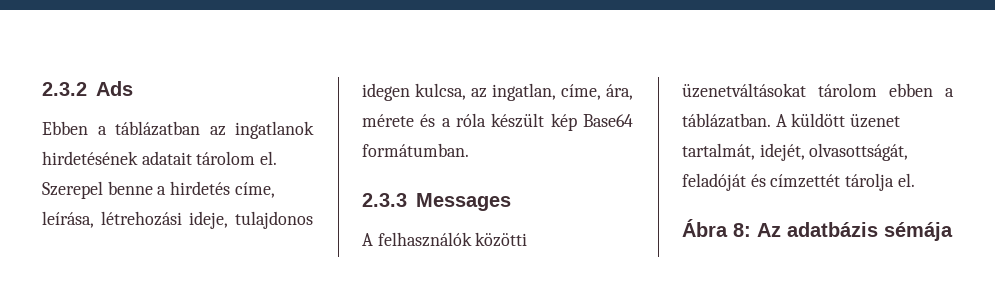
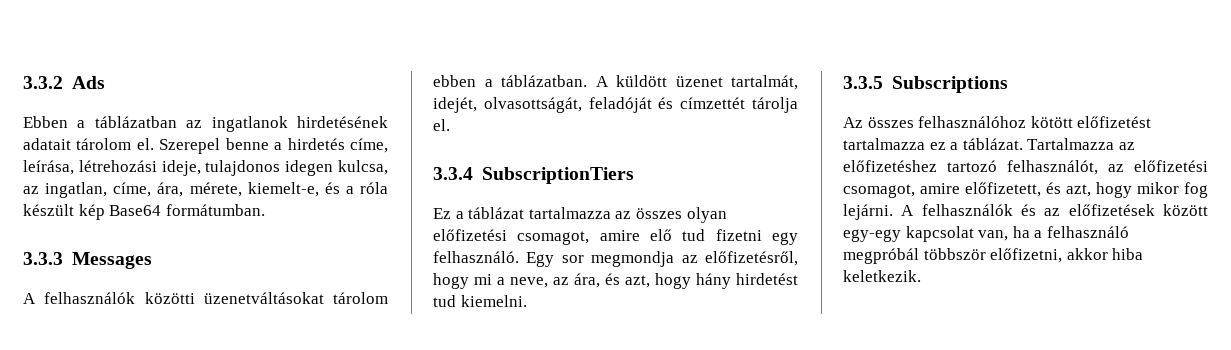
- 2.3.2 Ads
+ 3.3.2 Ads
- Szerepel benne a hirdetés címe, leírása, létrehozási ideje, tulajdonos idegen kulcsa, az ingatlan, címe, ára, mérete és a róla készült kép Base64 formátumban.
+ Szerepel benne a hirdetés címe, leírása, létrehozási ideje, tulajdonos idegen kulcsa, az ingatlan, címe, ára, mérete, kiemelt-e, és a róla készült kép Base64 formátumban.
- 2.3.3 Messages
+ 3.3.3 Messages
- Ábra 8: Az adatbázis sémája
+ 3.3.4 SubscriptionTiers
+ Ez a táblázat tartalmazza az összes olyan előfizetési csomagot, amire elő tud fizetni egy felhasználó. Egy sor megmondja az előfizetésről, hogy mi a neve, az ára, és azt, hogy hány hirdetést tud kiemelni.
+ 3.3.5 Subscriptions
+ Az összes felhasználóhoz kötött előfizetést tartalmazza ez a táblázat. Tartalmazza az előfizetéshez tartozó felhasználót, az előfizetési csomagot, amire előfizetett, és azt, hogy mikor fog lejárni. A felhasználók és az előfizetések között egy-egy kapcsolat van, ha a felhasználó megpróbál többször előfizetni, akkor hiba keletkezik.

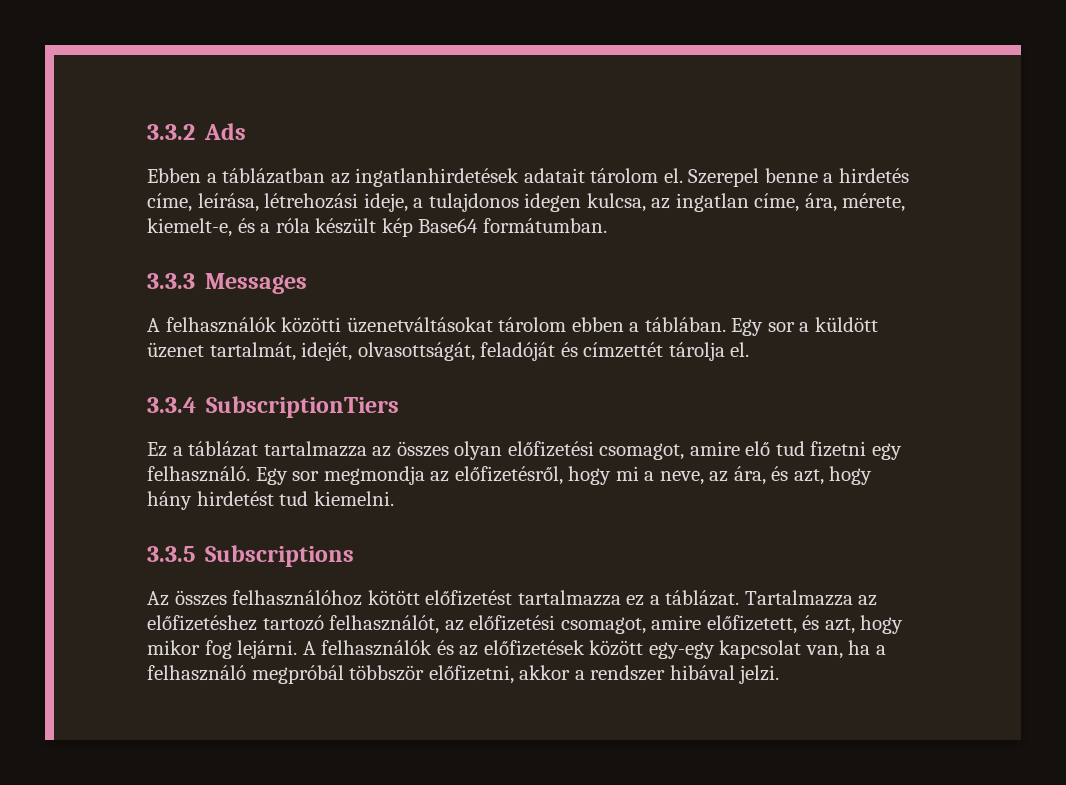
- Ebben a táblázatban az ingatlanok hirdetésének adatait tárolom el.
+ Ebben a táblázatban az ingatlanhirdetések adatait tárolom el.
- Szerepel benne a hirdetés címe, leírása, létrehozási ideje, tulajdonos idegen kulcsa, az ingatlan, címe, ára, mérete, kiemelt-e, és a róla készült kép Base64 formátumban.
+ Szerepel benne a hirdetés címe, leírása, létrehozási ideje, a tulajdonos idegen kulcsa, az ingatlan címe, ára, mérete, kiemelt-e, és a róla készült kép Base64 formátumban.
- A felhasználók közötti üzenetváltásokat tárolom ebben a táblázatban. A küldött üzenet tartalmát, idejét, olvasottságát, feladóját és címzettét tárolja el.
+ A felhasználók közötti üzenetváltásokat tárolom ebben a táblában. Egy sor a küldött üzenet tartalmát, idejét, olvasottságát, feladóját és címzettét tárolja el.
- A felhasználók és az előfizetések között egy-egy kapcsolat van, ha a felhasználó megpróbál többször előfizetni, akkor hiba keletkezik.
+ A felhasználók és az előfizetések között egy-egy kapcsolat van, ha a felhasználó megpróbál többször előfizetni, akkor a rendszer hibával jelzi.

